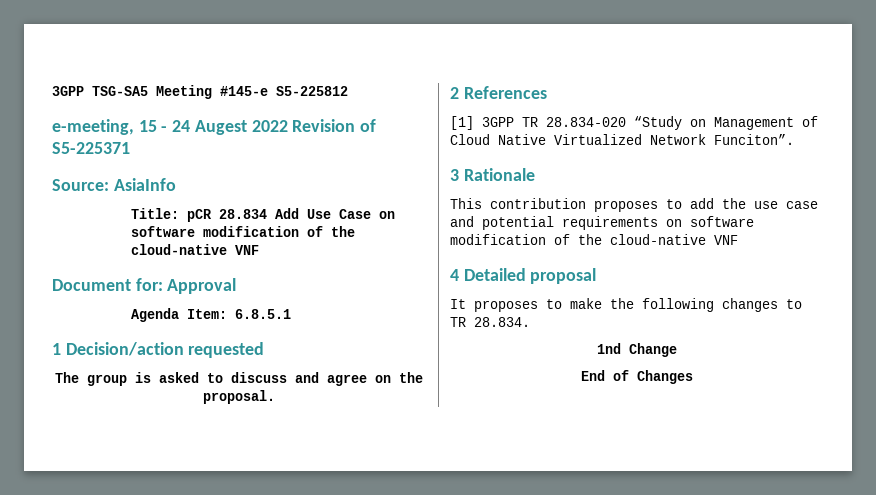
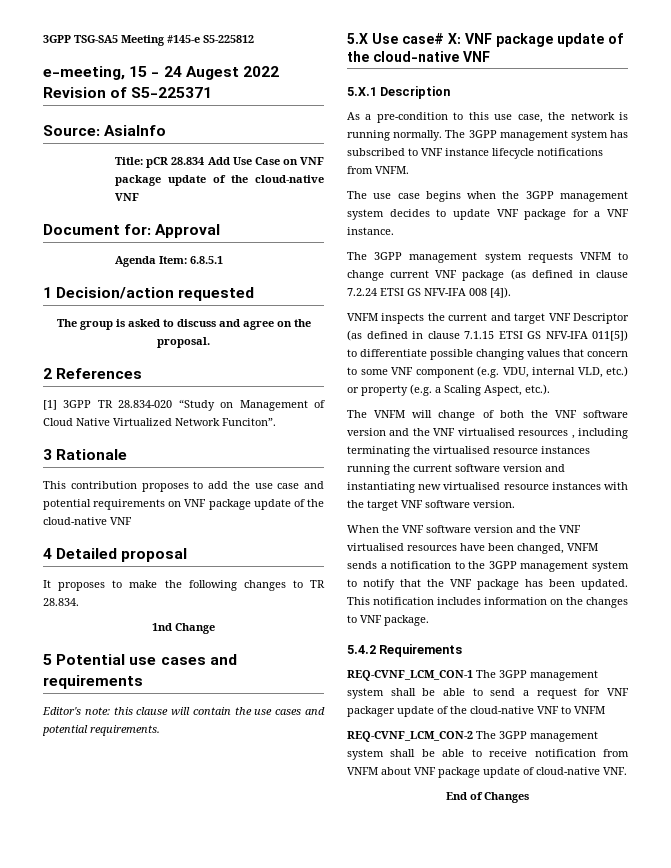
- Title: pCR 28.834 Add Use Case on software modification of the cloud-native VNF
+ Title: pCR 28.834 Add Use Case on VNF package update of the cloud-native VNF
- This contribution proposes to add the use case and potential requirements on software modification of the cloud-native VNF
+ This contribution proposes to add the use case and potential requirements on VNF package update of the cloud-native VNF
+ 5 Potential use cases and requirements
+ Editor's note: this clause will contain the use cases and potential requirements.
+ 5.X Use case# X: VNF package update of the cloud-native VNF
+ 5.X.1 Description
+ As a pre-condition to this use case, the network is running normally. The 3GPP management system has subscribed to VNF instance lifecycle notifications from VNFM.
+ The use case begins when the 3GPP management system decides to update VNF package for a VNF instance.
+ The 3GPP management system requests VNFM to change current VNF package (as defined in clause 7.2.24 ETSI GS NFV-IFA 008 [4]).
+ VNFM inspects the current and target VNF Descriptor (as defined in clause 7.1.15 ETSI GS NFV-IFA 011[5]) to differentiate possible changing values that concern to some VNF component (e.g. VDU, internal VLD, etc.) or property (e.g. a Scaling Aspect, etc.).
+ The VNFM will change of both the VNF software version and the VNF virtualised resources , including terminating the virtualised resource instances running the current software version and instantiating new virtualised resource instances with the target VNF software version.
+ When the VNF software version and the VNF virtualised resources have been changed, VNFM sends a notification to the 3GPP management system to notify that the VNF package has been updated. This notification includes information on the changes to VNF package.
+ 5.4.2 Requirements
+ REQ-CVNF_LCM_CON-1 The 3GPP management system shall be able to send a request for VNF packager update of the cloud-native VNF to VNFM
+ REQ-CVNF_LCM_CON-2 The 3GPP management system shall be able to receive notification from VNFM about VNF package update of cloud-native VNF.

